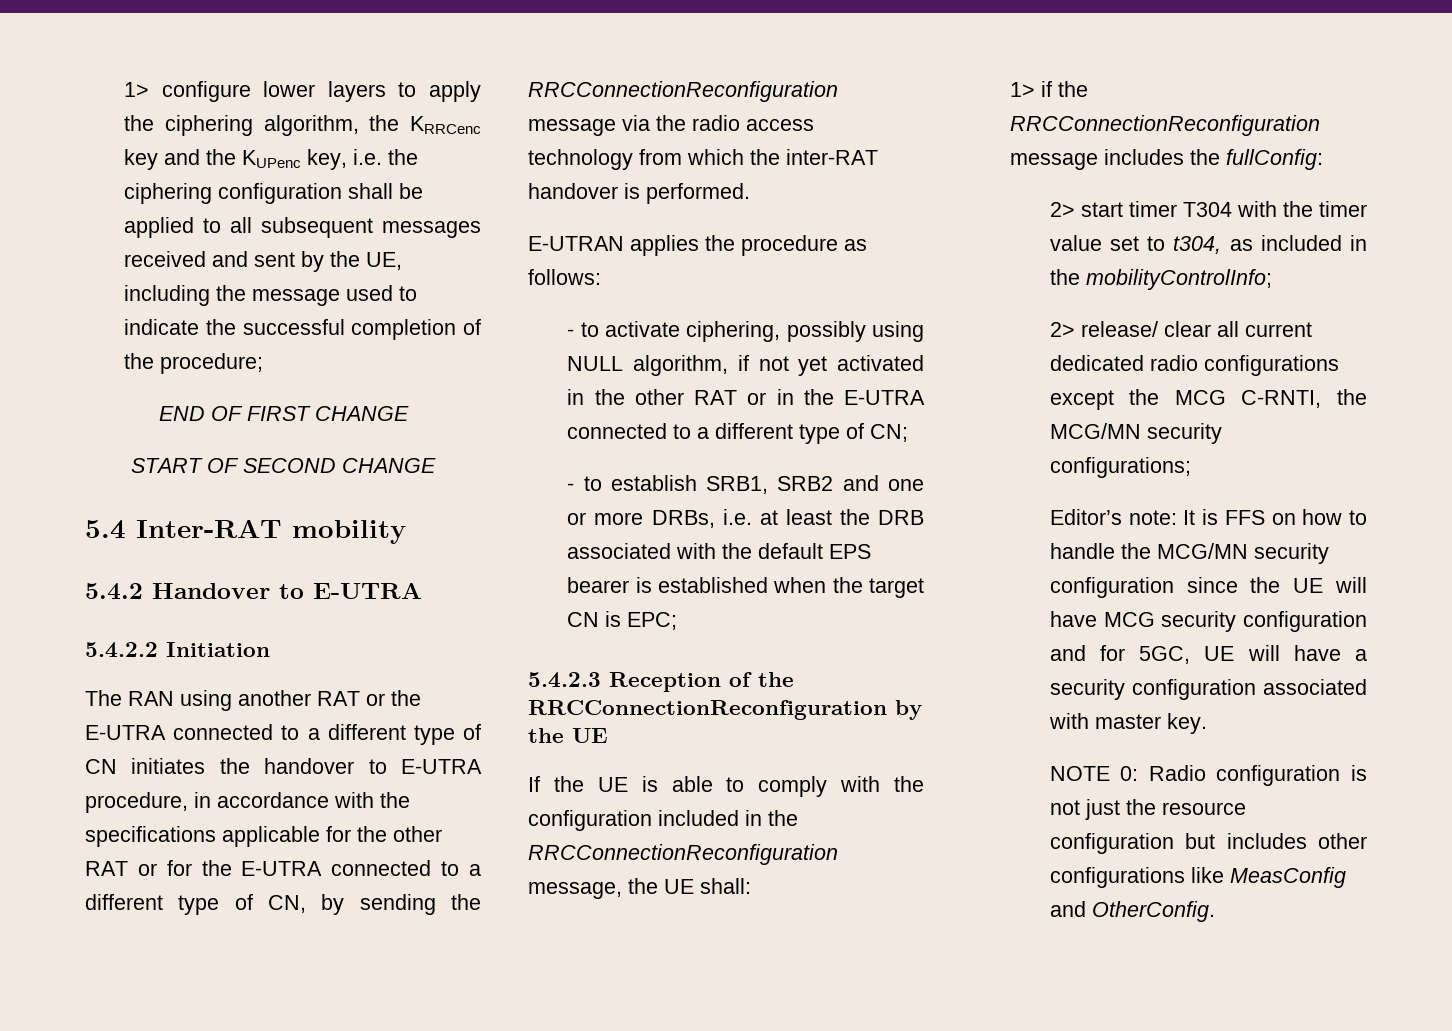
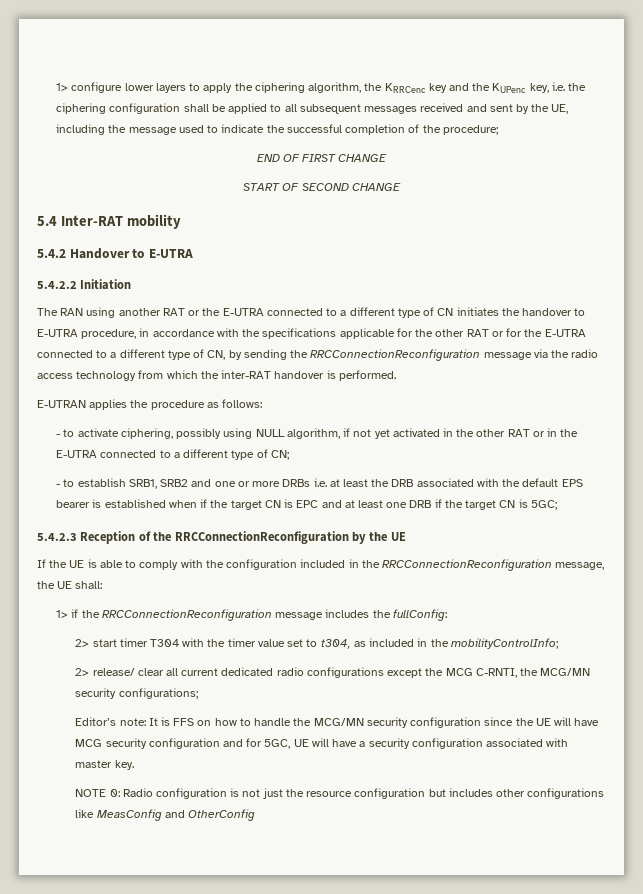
- - to establish SRB1, SRB2 and one or more DRBs, i.e. at least the DRB associated with the default EPS bearer is established when the target CN is EPC;
+ - to establish SRB1, SRB2 and one or more DRBs i.e. at least the DRB associated with the default EPS bearer is established when if the target CN is EPC and at least one DRB if the target CN is 5GC;
- NOTE 0: Radio configuration is not just the resource configuration but includes other configurations like MeasConfig and OtherConfig.
+ NOTE 0: Radio configuration is not just the resource configuration but includes other configurations like MeasConfig and OtherConfig

